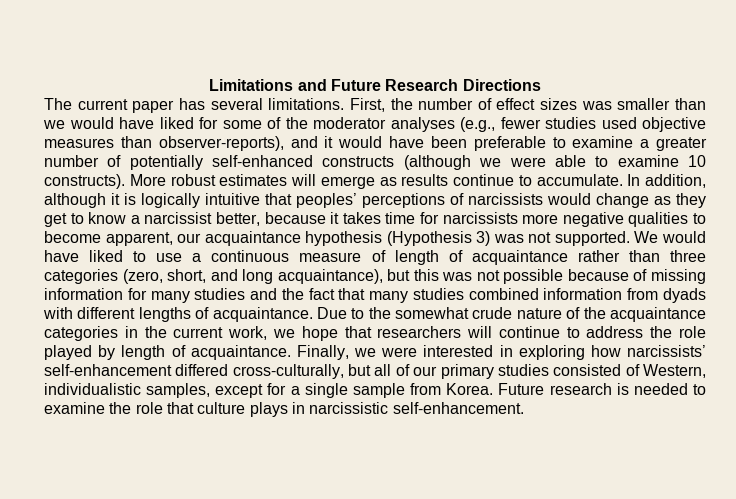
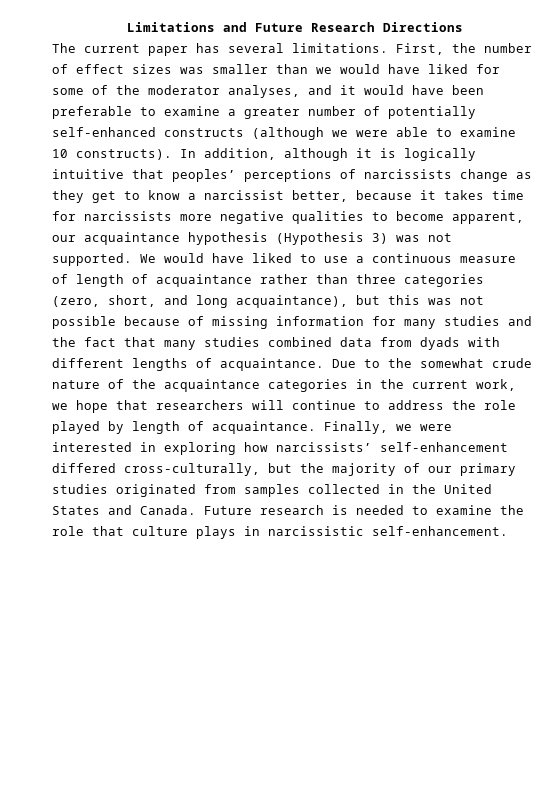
- First, the number of effect sizes was smaller than we would have liked for some of the moderator analyses (e.g., fewer studies used objective measures than observer-reports), and it would have been preferable to examine a greater number of potentially self-enhanced constructs (although we were able to examine 10 constructs).
+ First, the number of effect sizes was smaller than we would have liked for some of the moderator analyses, and it would have been preferable to examine a greater number of potentially self-enhanced constructs (although we were able to examine 10 constructs).
- More robust estimates will emerge as results continue to accumulate.
- In addition, although it is logically intuitive that peoples’ perceptions of narcissists would change as they get to know a narcissist better, because it takes time for narcissists more negative qualities to become apparent, our acquaintance hypothesis (Hypothesis 3) was not supported.
+ In addition, although it is logically intuitive that peoples’ perceptions of narcissists change as they get to know a narcissist better, because it takes time for narcissists more negative qualities to become apparent, our acquaintance hypothesis (Hypothesis 3) was not supported.
- We would have liked to use a continuous measure of length of acquaintance rather than three categories (zero, short, and long acquaintance), but this was not possible because of missing information for many studies and the fact that many studies combined information from dyads with different lengths of acquaintance.
+ We would have liked to use a continuous measure of length of acquaintance rather than three categories (zero, short, and long acquaintance), but this was not possible because of missing information for many studies and the fact that many studies combined data from dyads with different lengths of acquaintance.
- Finally, we were interested in exploring how narcissists’ self-enhancement differed cross-culturally, but all of our primary studies consisted of Western, individualistic samples, except for a single sample from Korea.
+ Finally, we were interested in exploring how narcissists’ self-enhancement differed cross-culturally, but the majority of our primary studies originated from samples collected in the United States and Canada.

